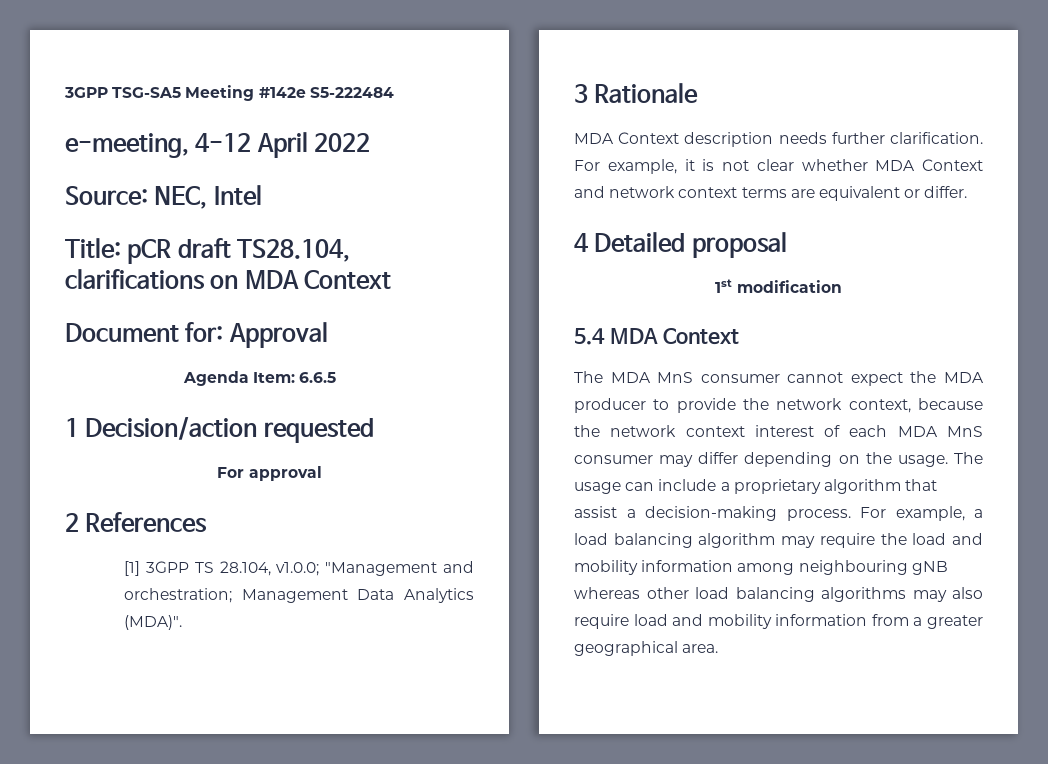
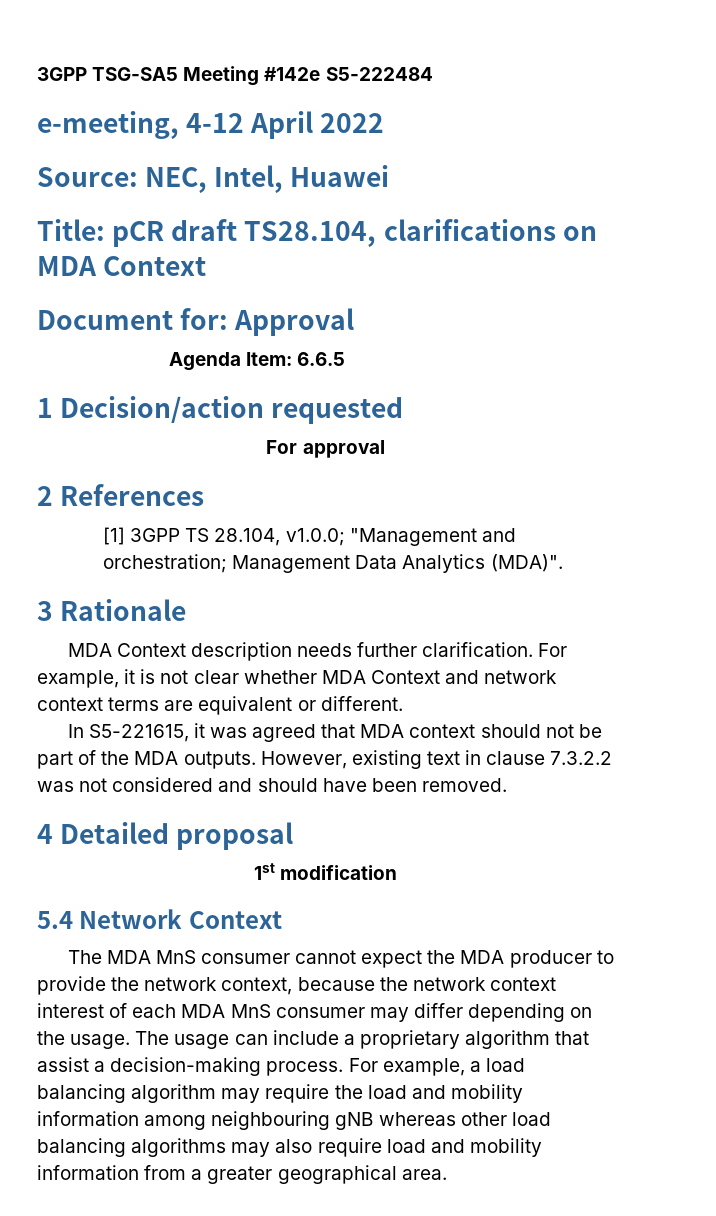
- Source: NEC, Intel
+ Source: NEC, Intel, Huawei
- For example, it is not clear whether MDA Context and network context terms are equivalent or differ.
+ For example, it is not clear whether MDA Context and network context terms are equivalent or different.
+ In S5-221615, it was agreed that MDA context should not be part of the MDA outputs. However, existing text in clause 7.3.2.2 was not considered and should have been removed.
- 5.4 MDA Context
+ 5.4 Network Context

